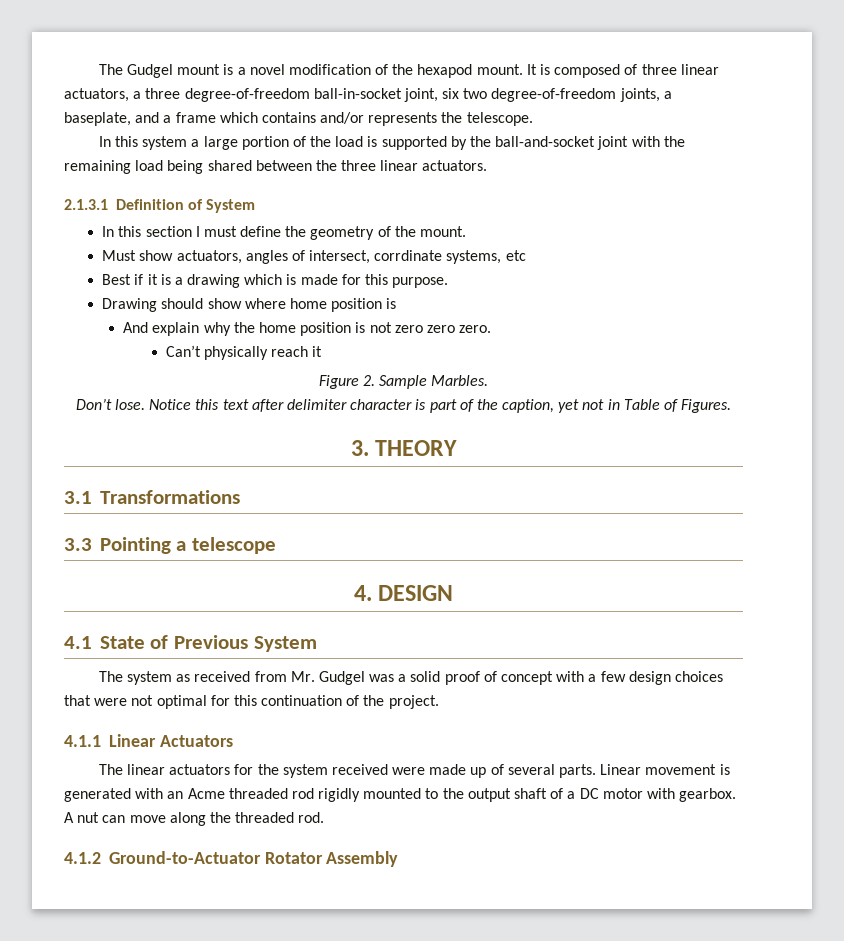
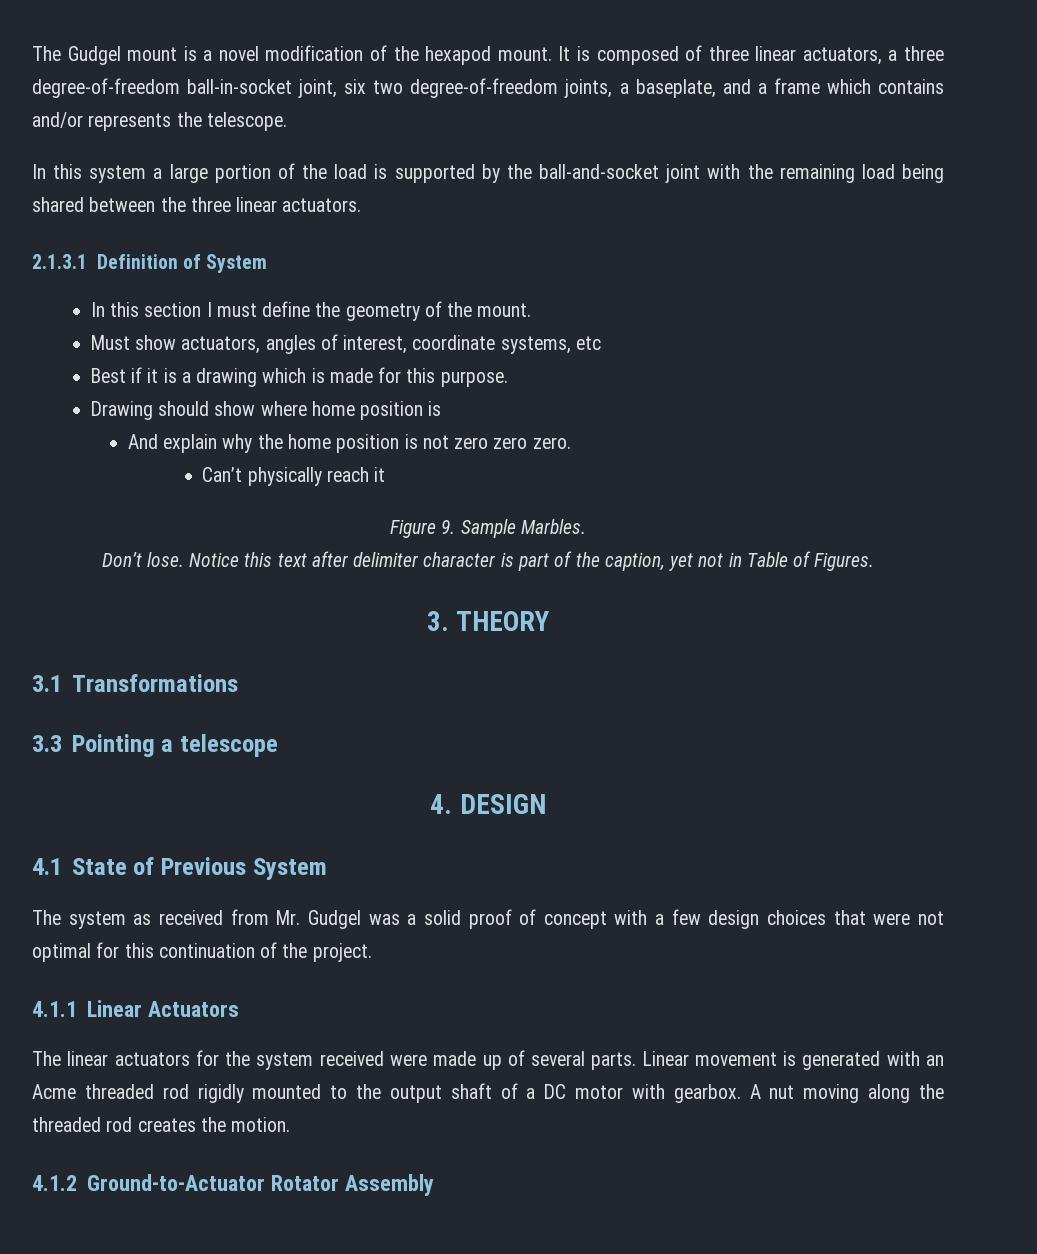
- Must show actuators, angles of intersect, corrdinate systems, etc
+ Must show actuators, angles of interest, coordinate systems, etc
- Figure 2. Sample Marbles.
+ Figure 9. Sample Marbles.
- A nut can move along the threaded rod.
+ A nut moving along the threaded rod creates the motion.

